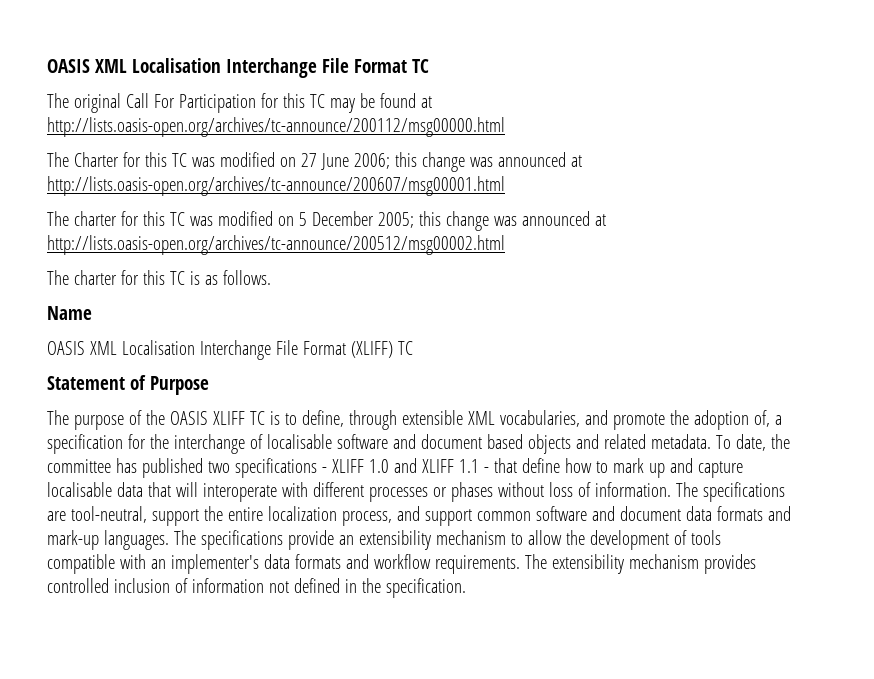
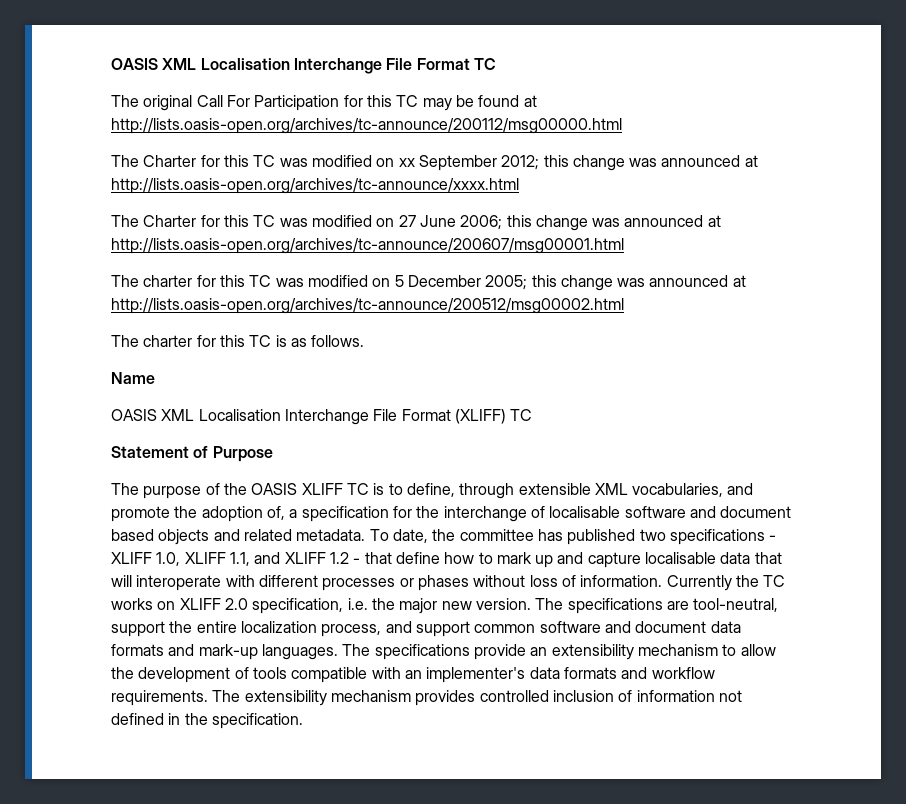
+ The Charter for this TC was modified on xx September 2012; this change was announced at http://lists.oasis-open.org/archives/tc-announce/xxxx.html
- To date, the committee has published two specifications - XLIFF 1.0 and XLIFF 1.1 - that define how to mark up and capture localisable data that will interoperate with different processes or phases without loss of information.
+ To date, the committee has published two specifications - XLIFF 1.0, XLIFF 1.1, and XLIFF 1.2 - that define how to mark up and capture localisable data that will interoperate with different processes or phases without loss of information.
+ Currently the TC works on XLIFF 2.0 specification, i.e. the major new version.

